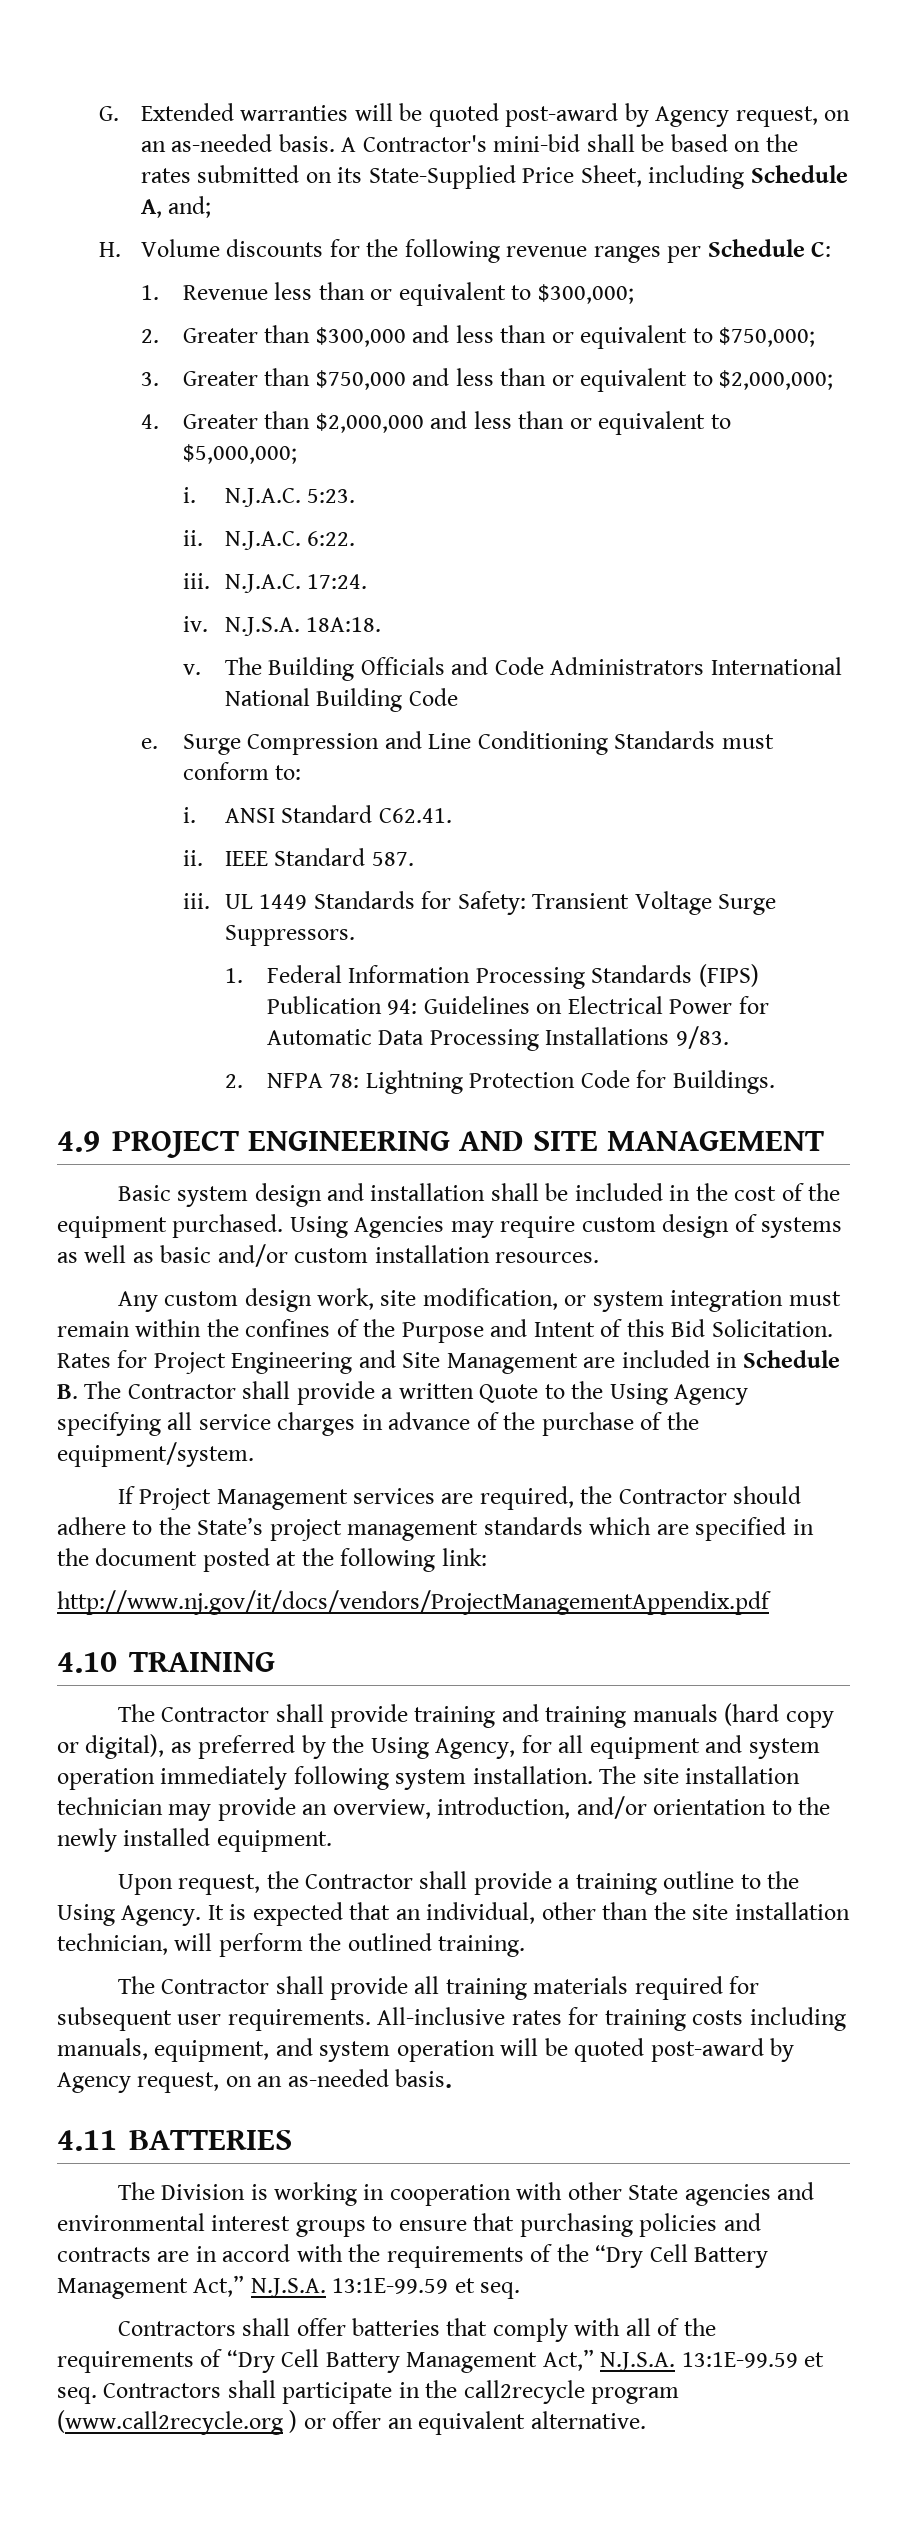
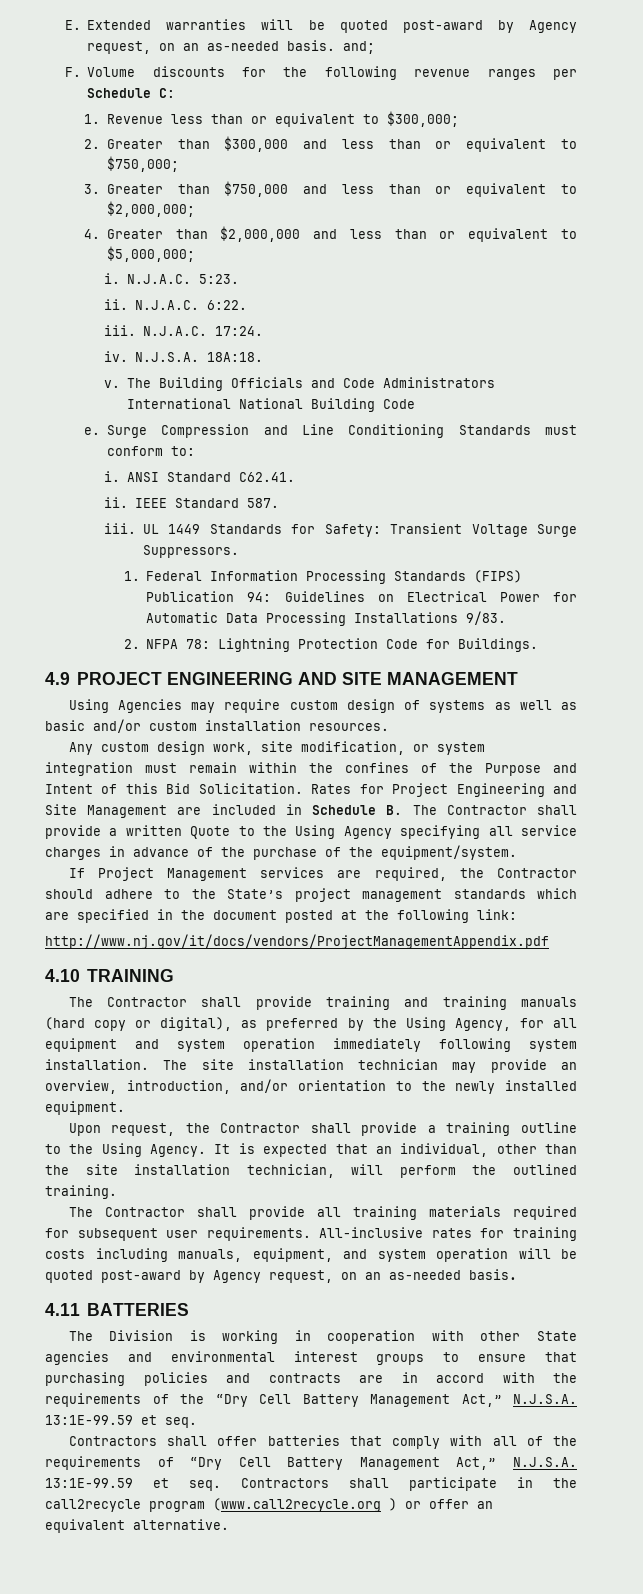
- G. Extended warranties will be quoted post-award by Agency request, on an as-needed basis. A Contractor's mini-bid shall be based on the rates submitted on its State-Supplied Price Sheet, including Schedule A, and;
+ E. Extended warranties will be quoted post-award by Agency request, on an as-needed basis. and;
- H. Volume discounts for the following revenue ranges per Schedule C:
+ F. Volume discounts for the following revenue ranges per Schedule C:
- Basic system design and installation shall be included in the cost of the equipment purchased.

